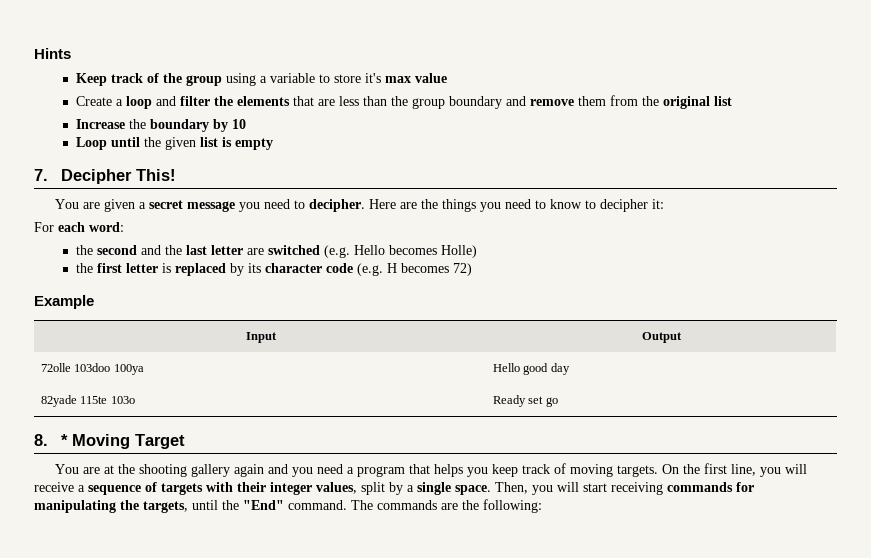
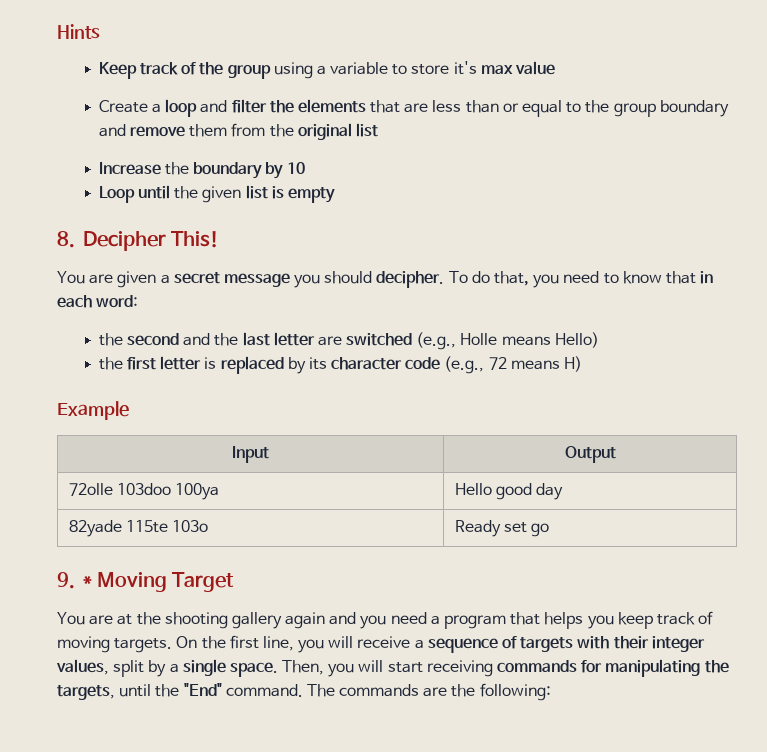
- Create a loop and filter the elements that are less than the group boundary and remove them from the original list
+ Create a loop and filter the elements that are less than or equal to the group boundary and remove them from the original list
- 7. Decipher This!
+ 8. Decipher This!
- You are given a secret message you need to decipher. Here are the things you need to know to decipher it:
- For each word:
+ You are given a secret message you should decipher. To do that, you need to know that in each word:
- the second and the last letter are switched (e.g. Hello becomes Holle)
+ the second and the last letter are switched (e.g., Holle means Hello)
- the first letter is replaced by its character code (e.g. H becomes 72)
+ the first letter is replaced by its character code (e.g., 72 means H)
- 8. * Moving Target
+ 9. * Moving Target

